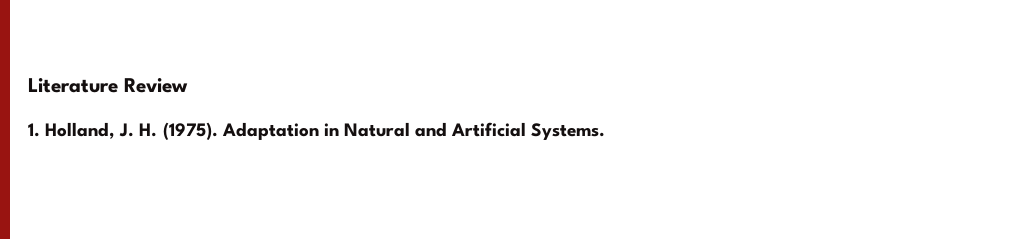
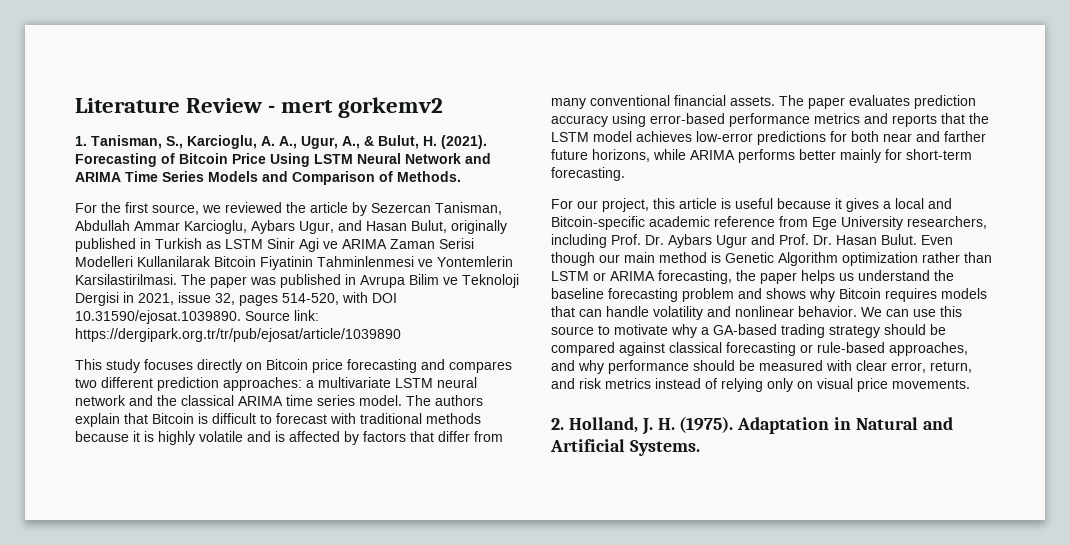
- Literature Review
- 1. Holland, J. H. (1975).
+ Literature Review - mert gorkemv2
+ 1. Tanisman, S., Karcioglu, A. A., Ugur, A., & Bulut, H. (2021). Forecasting of Bitcoin Price Using LSTM Neural Network and ARIMA Time Series Models and Comparison of Methods.
+ For the first source, we reviewed the article by Sezercan Tanisman, Abdullah Ammar Karcioglu, Aybars Ugur, and Hasan Bulut, originally published in Turkish as LSTM Sinir Agi ve ARIMA Zaman Serisi Modelleri Kullanilarak Bitcoin Fiyatinin Tahminlenmesi ve Yontemlerin Karsilastirilmasi. The paper was published in Avrupa Bilim ve Teknoloji Dergisi in 2021, issue 32, pages 514-520, with DOI 10.31590/ejosat.1039890. Source link: https://dergipark.org.tr/tr/pub/ejosat/article/1039890
+ This study focuses directly on Bitcoin price forecasting and compares two different prediction approaches: a multivariate LSTM neural network and the classical ARIMA time series model. The authors explain that Bitcoin is difficult to forecast with traditional methods because it is highly volatile and is affected by factors that differ from many conventional financial assets. The paper evaluates prediction accuracy using error-based performance metrics and reports that the LSTM model achieves low-error predictions for both near and farther future horizons, while ARIMA performs better mainly for short-term forecasting.
+ For our project, this article is useful because it gives a local and Bitcoin-specific academic reference from Ege University researchers, including Prof. Dr. Aybars Ugur and Prof. Dr. Hasan Bulut. Even though our main method is Genetic Algorithm optimization rather than LSTM or ARIMA forecasting, the paper helps us understand the baseline forecasting problem and shows why Bitcoin requires models that can handle volatility and nonlinear behavior. We can use this source to motivate why a GA-based trading strategy should be compared against classical forecasting or rule-based approaches, and why performance should be measured with clear error, return, and risk metrics instead of relying only on visual price movements.
+ 2. Holland, J. H. (1975).

